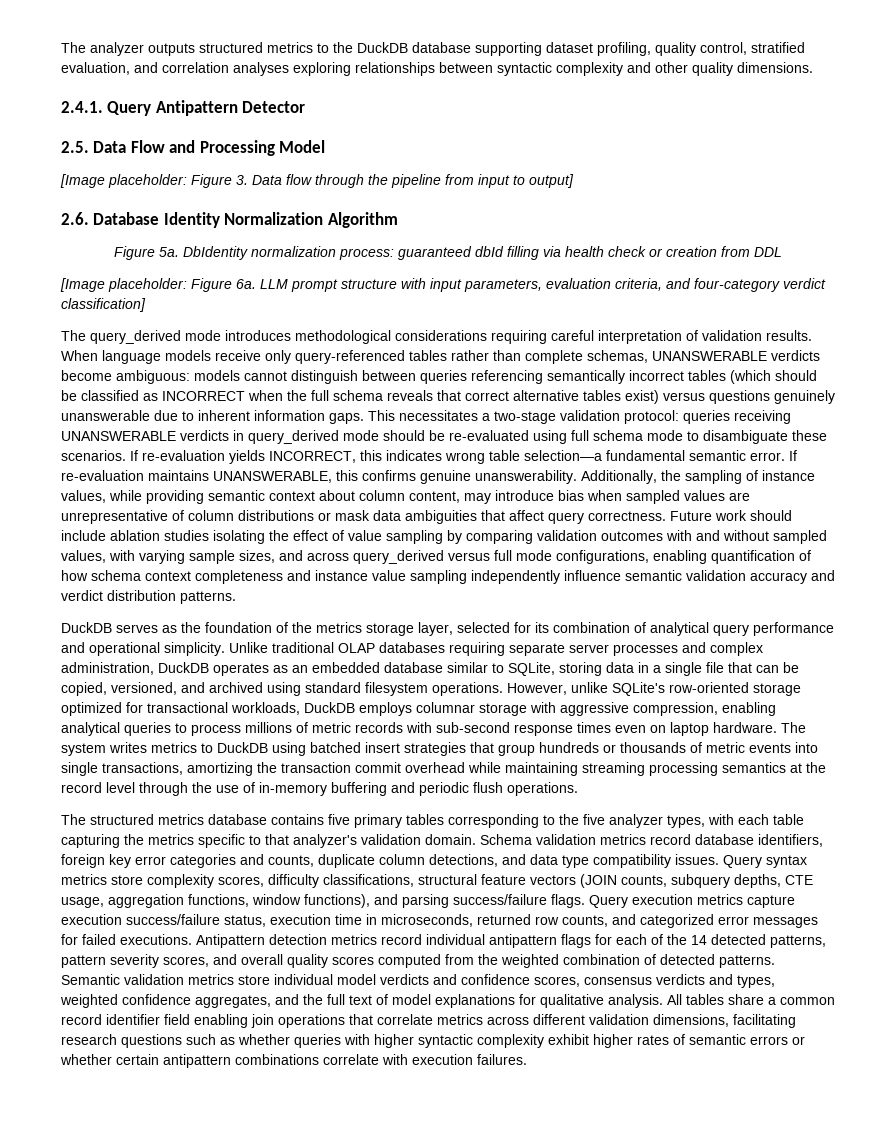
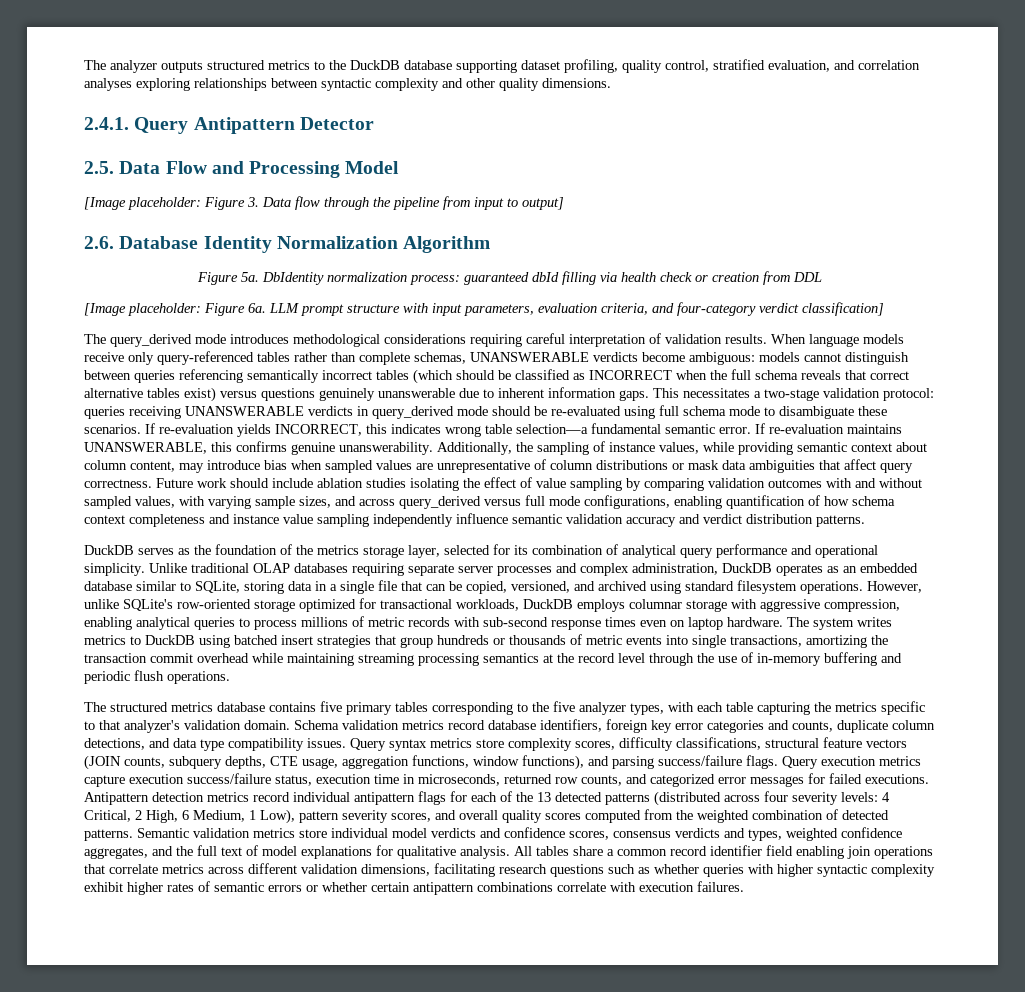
- Antipattern detection metrics record individual antipattern flags for each of the 14 detected patterns, pattern severity scores, and overall quality scores computed from the weighted combination of detected patterns.
+ Antipattern detection metrics record individual antipattern flags for each of the 13 detected patterns (distributed across four severity levels: 4 Critical, 2 High, 6 Medium, 1 Low), pattern severity scores, and overall quality scores computed from the weighted combination of detected patterns.

